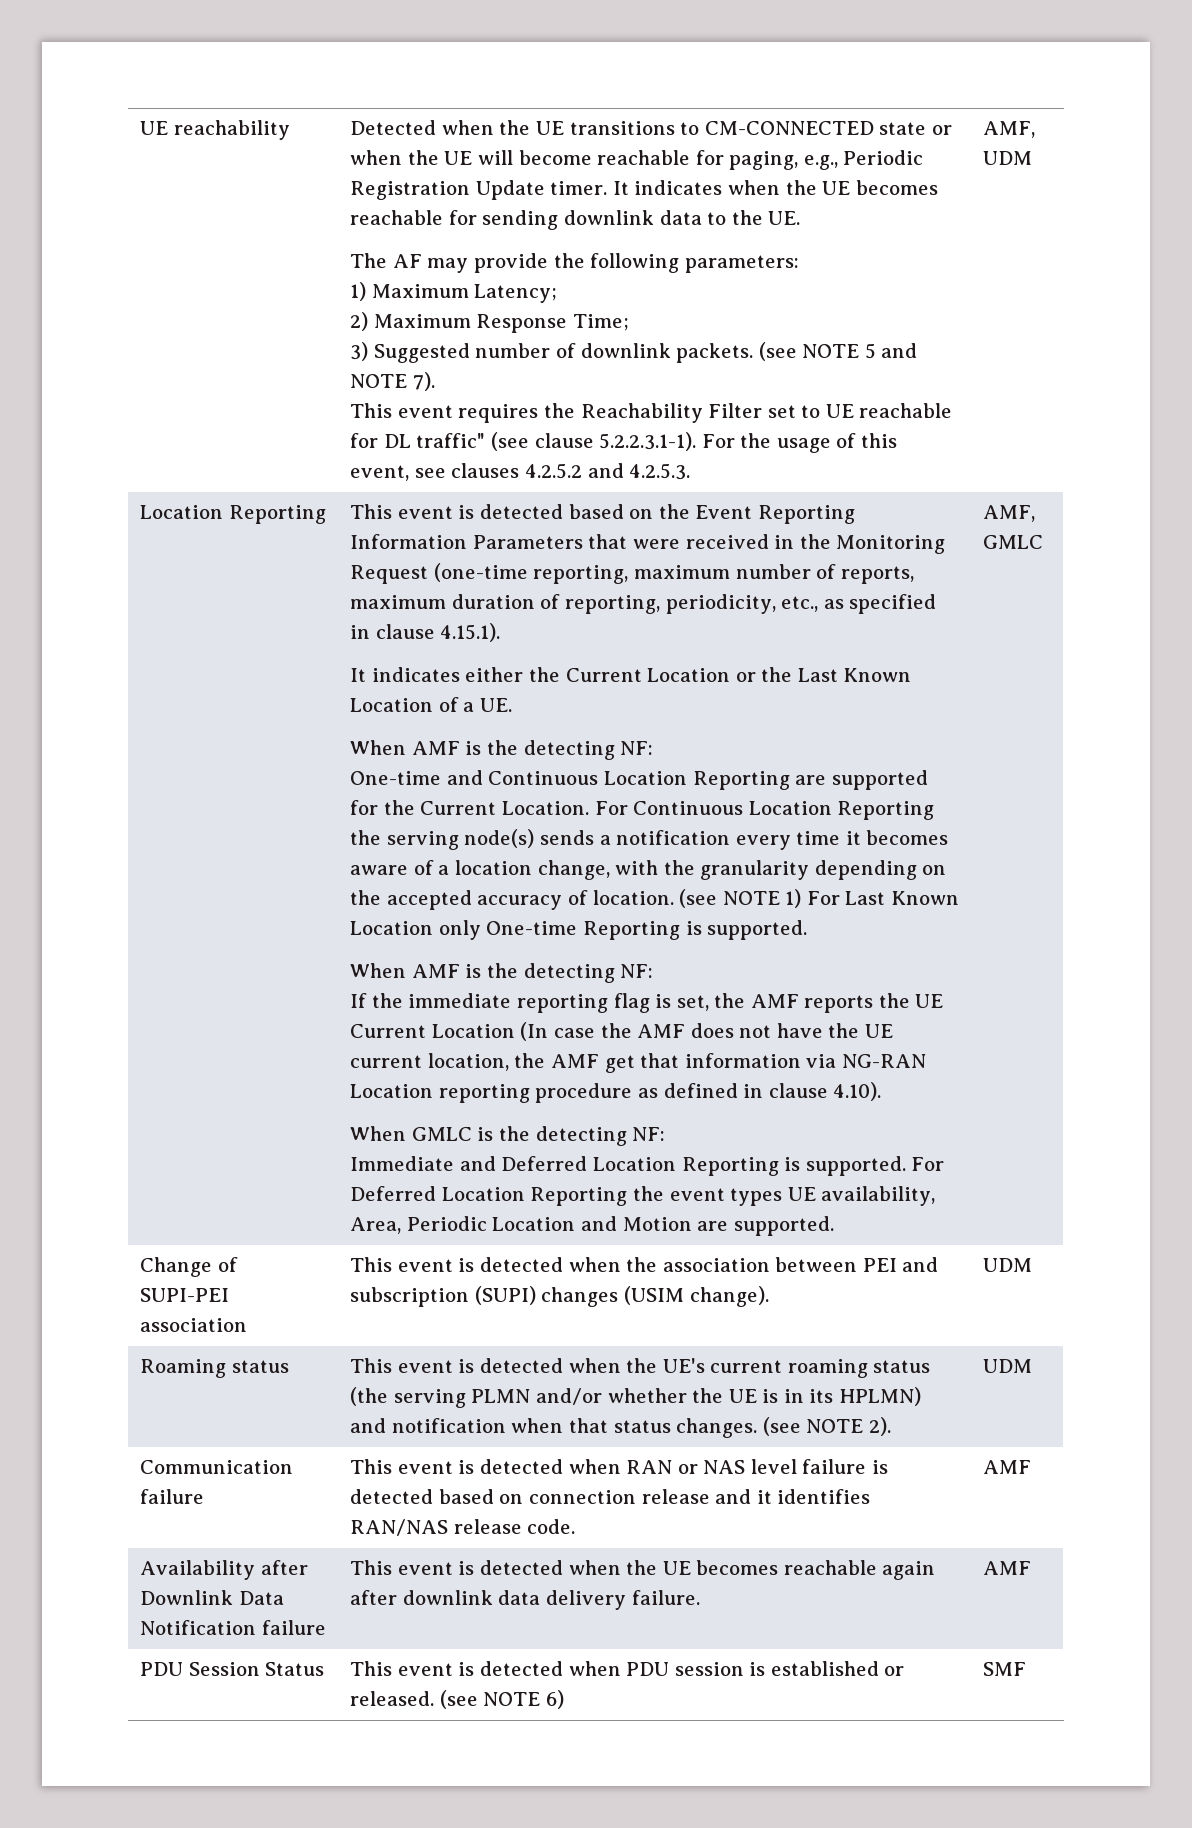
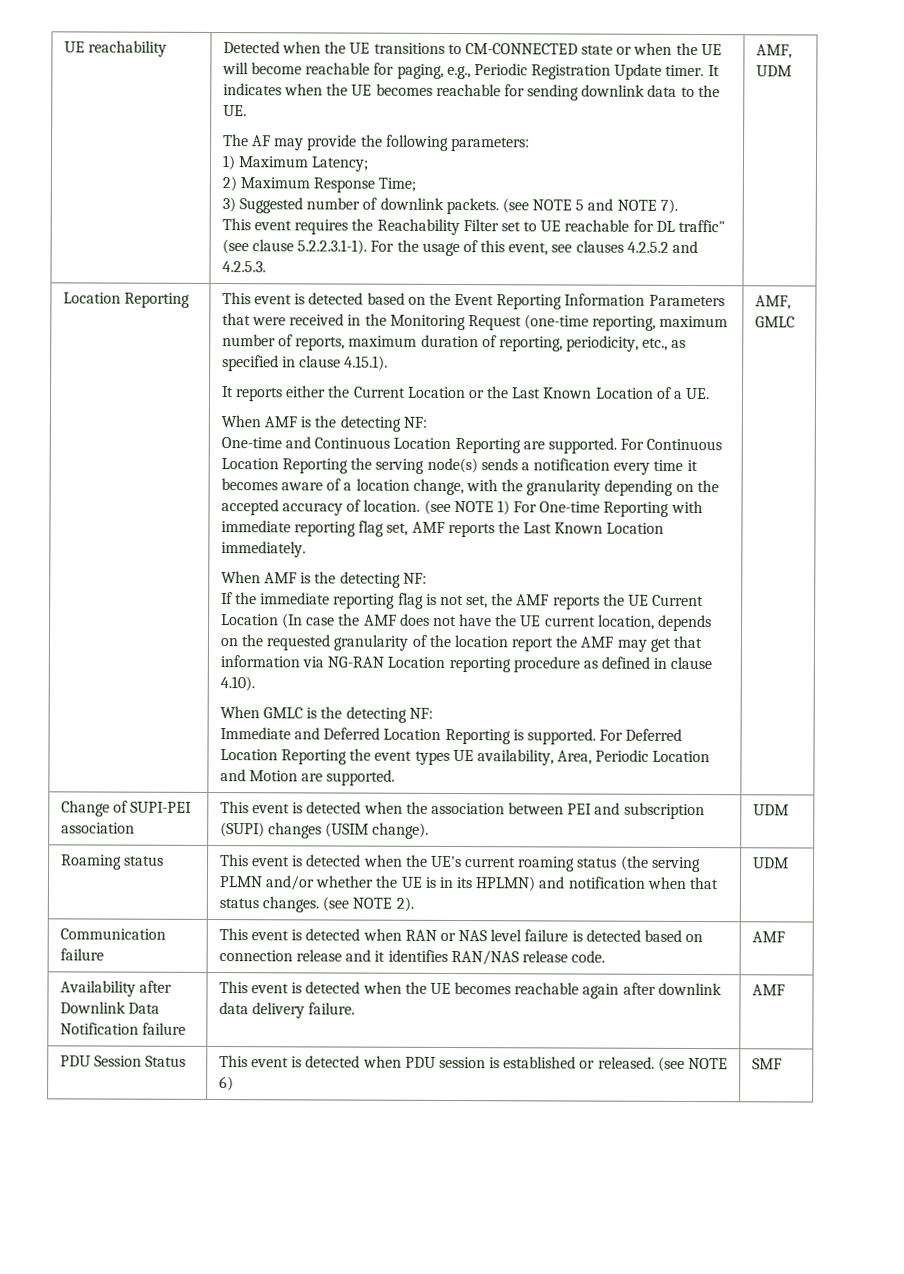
- It indicates either the Current Location or the Last Known Location of a UE.
+ It reports either the Current Location or the Last Known Location of a UE.
- One-time and Continuous Location Reporting are supported for the Current Location.
+ One-time and Continuous Location Reporting are supported.
- (see NOTE 1) For Last Known Location only One-time Reporting is supported.
+ (see NOTE 1) For One-time Reporting with immediate reporting flag set, AMF reports the Last Known Location immediately.
- If the immediate reporting flag is set, the AMF reports the UE Current Location (In case the AMF does not have the UE current location, the AMF get that information via NG-RAN Location reporting procedure as defined in clause 4.10).
+ If the immediate reporting flag is not set, the AMF reports the UE Current Location (In case the AMF does not have the UE current location, depends on the requested granularity of the location report the AMF may get that information via NG-RAN Location reporting procedure as defined in clause 4.10).

